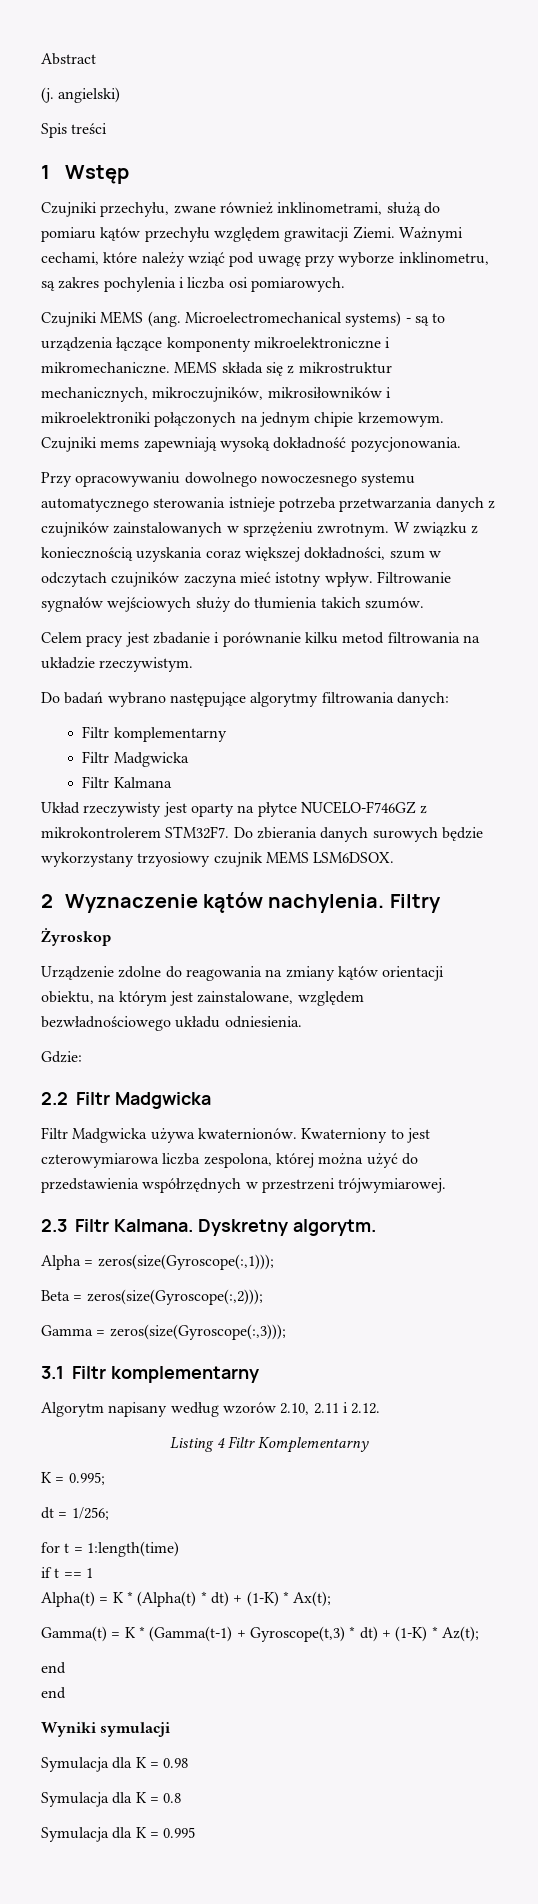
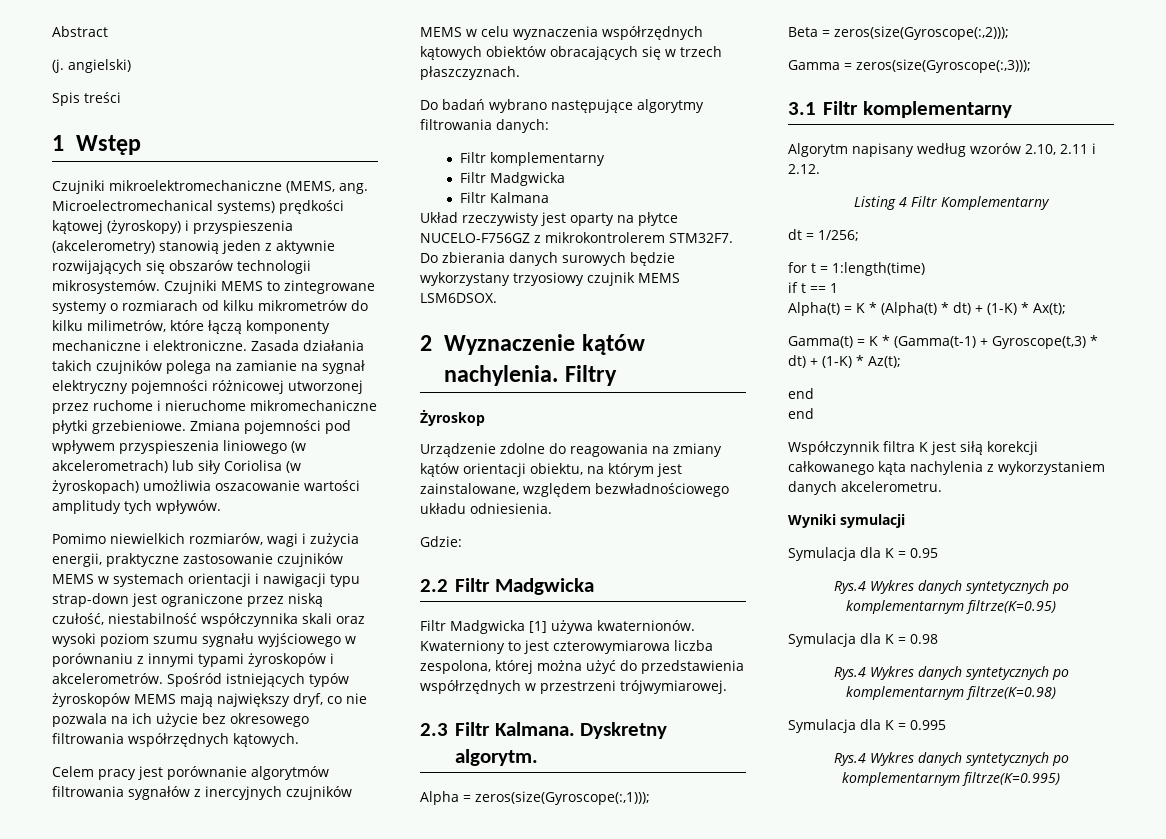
- Czujniki przechyłu, zwane również inklinometrami, służą do pomiaru kątów przechyłu względem grawitacji Ziemi. Ważnymi cechami, które należy wziąć pod uwagę przy wyborze inklinometru, są zakres pochylenia i liczba osi pomiarowych.
- Czujniki MEMS (ang. Microelectromechanical systems) - są to urządzenia łączące komponenty mikroelektroniczne i mikromechaniczne. MEMS składa się z mikrostruktur mechanicznych, mikroczujników, mikrosiłowników i mikroelektroniki połączonych na jednym chipie krzemowym. Czujniki mems zapewniają wysoką dokładność pozycjonowania.
- Przy opracowywaniu dowolnego nowoczesnego systemu automatycznego sterowania istnieje potrzeba przetwarzania danych z czujników zainstalowanych w sprzężeniu zwrotnym. W związku z koniecznością uzyskania coraz większej dokładności, szum w odczytach czujników zaczyna mieć istotny wpływ. Filtrowanie sygnałów wejściowych służy do tłumienia takich szumów.
- Celem pracy jest zbadanie i porównanie kilku metod filtrowania na układzie rzeczywistym.
+ Czujniki mikroelektromechaniczne (MEMS, ang. Microelectromechanical systems) prędkości kątowej (żyroskopy) i przyspieszenia (akcelerometry) stanowią jeden z aktywnie rozwijających się obszarów technologii mikrosystemów. Czujniki MEMS to zintegrowane systemy o rozmiarach od kilku mikrometrów do kilku milimetrów, które łączą komponenty mechaniczne i elektroniczne. Zasada działania takich czujników polega na zamianie na sygnał elektryczny pojemności różnicowej utworzonej przez ruchome i nieruchome mikromechaniczne płytki grzebieniowe. Zmiana pojemności pod wpływem przyspieszenia liniowego (w akcelerometrach) lub siły Coriolisa (w żyroskopach) umożliwia oszacowanie wartości amplitudy tych wpływów.
+ Pomimo niewielkich rozmiarów, wagi i zużycia energii, praktyczne zastosowanie czujników MEMS w systemach orientacji i nawigacji typu strap-down jest ograniczone przez niską czułość, niestabilność współczynnika skali oraz wysoki poziom szumu sygnału wyjściowego w porównaniu z innymi typami żyroskopów i akcelerometrów. Spośród istniejących typów żyroskopów MEMS mają największy dryf, co nie pozwala na ich użycie bez okresowego filtrowania współrzędnych kątowych.
+ Celem pracy jest porównanie algorytmów filtrowania sygnałów z inercyjnych czujników MEMS w celu wyznaczenia współrzędnych kątowych obiektów obracających się w trzech płaszczyznach.
- Układ rzeczywisty jest oparty na płytce NUCELO-F746GZ z mikrokontrolerem STM32F7.
+ Układ rzeczywisty jest oparty na płytce NUCELO-F756GZ z mikrokontrolerem STM32F7.
- Filtr Madgwicka używa kwaternionów.
+ Filtr Madgwicka [1] używa kwaternionów.
- K = 0.995;
+ Współczynnik filtra K jest siłą korekcji całkowanego kąta nachylenia z wykorzystaniem danych akcelerometru.
+ Symulacja dla K = 0.95
+ Rys.4 Wykres danych syntetycznych po komplementarnym filtrze(K=0.95)
  Symulacja dla K = 0.98
- Symulacja dla K = 0.8
+ Rys.4 Wykres danych syntetycznych po komplementarnym filtrze(K=0.98)
+ Rys.4 Wykres danych syntetycznych po komplementarnym filtrze(K=0.995)

